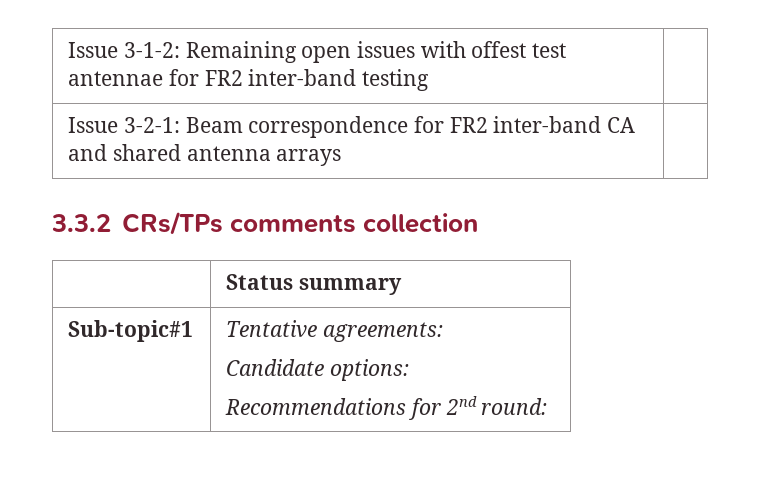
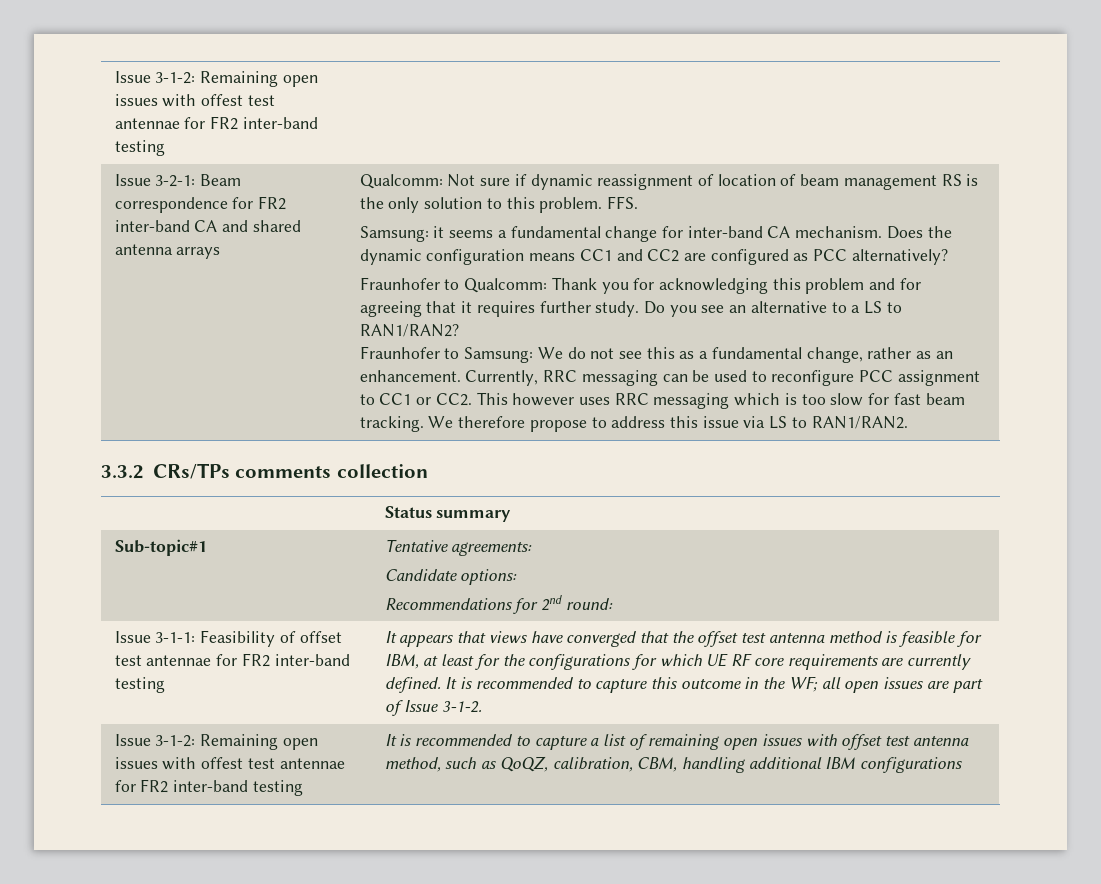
+ Qualcomm: Not sure if dynamic reassignment of location of beam management RS is the only solution to this problem. FFS.
+ Samsung: it seems a fundamental change for inter-band CA mechanism. Does the dynamic configuration means CC1 and CC2 are configured as PCC alternatively?
+ Fraunhofer to Qualcomm: Thank you for acknowledging this problem and for agreeing that it requires further study. Do you see an alternative to a LS to RAN1/RAN2?
+ Fraunhofer to Samsung: We do not see this as a fundamental change, rather as an enhancement. Currently, RRC messaging can be used to reconfigure PCC assignment to CC1 or CC2. This however uses RRC messaging which is too slow for fast beam tracking. We therefore propose to address this issue via LS to RAN1/RAN2.
+ Issue 3-1-1: Feasibility of offset test antennae for FR2 inter-band testing | It appears that views have converged that the offset test antenna method is feasible for IBM, at least for the configurations for which UE RF core requirements are currently defined. It is recommended to capture this outcome in the WF; all open issues are part of Issue 3-1-2.
+ Issue 3-1-2: Remaining open issues with offest test antennae for FR2 inter-band testing | It is recommended to capture a list of remaining open issues with offset test antenna method, such as QoQZ, calibration, CBM, handling additional IBM configurations

